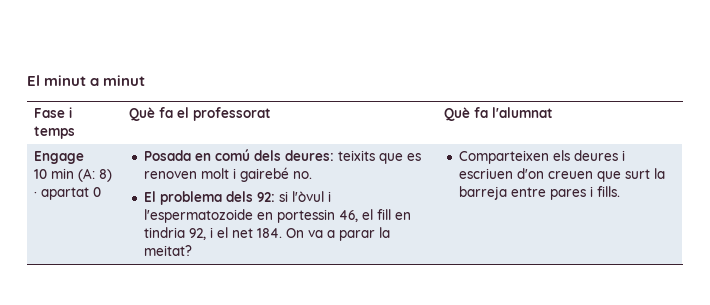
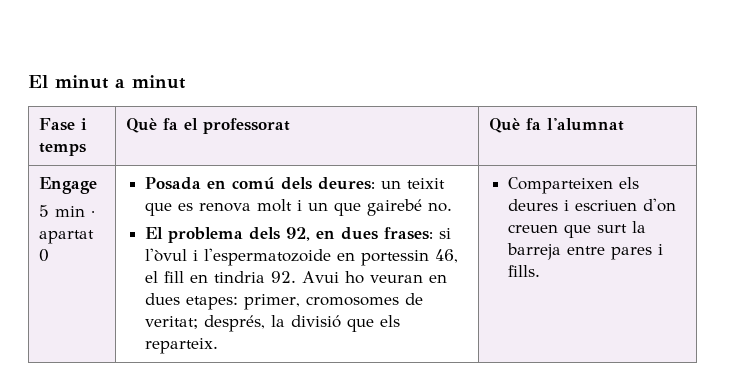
- 10 min (A: 8) · apartat 0
+ 5 min · apartat 0
- Posada en comú dels deures: teixits que es renoven molt i gairebé no.
+ Posada en comú dels deures: un teixit que es renova molt i un que gairebé no.
- El problema dels 92: si l'òvul i l'espermatozoide en portessin 46, el fill en tindria 92, i el net 184. On va a parar la meitat?
+ El problema dels 92, en dues frases: si l'òvul i l'espermatozoide en portessin 46, el fill en tindria 92. Avui ho veuran en dues etapes: primer, cromosomes de veritat; després, la divisió que els reparteix.

